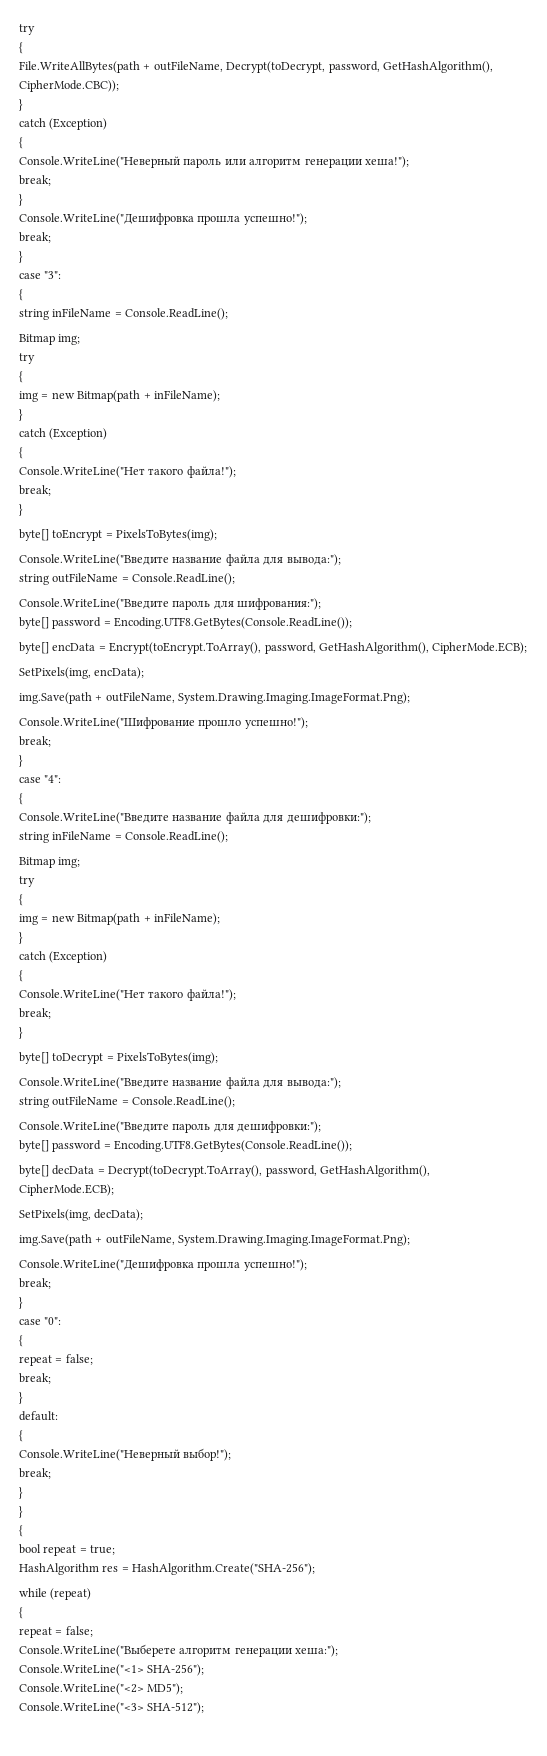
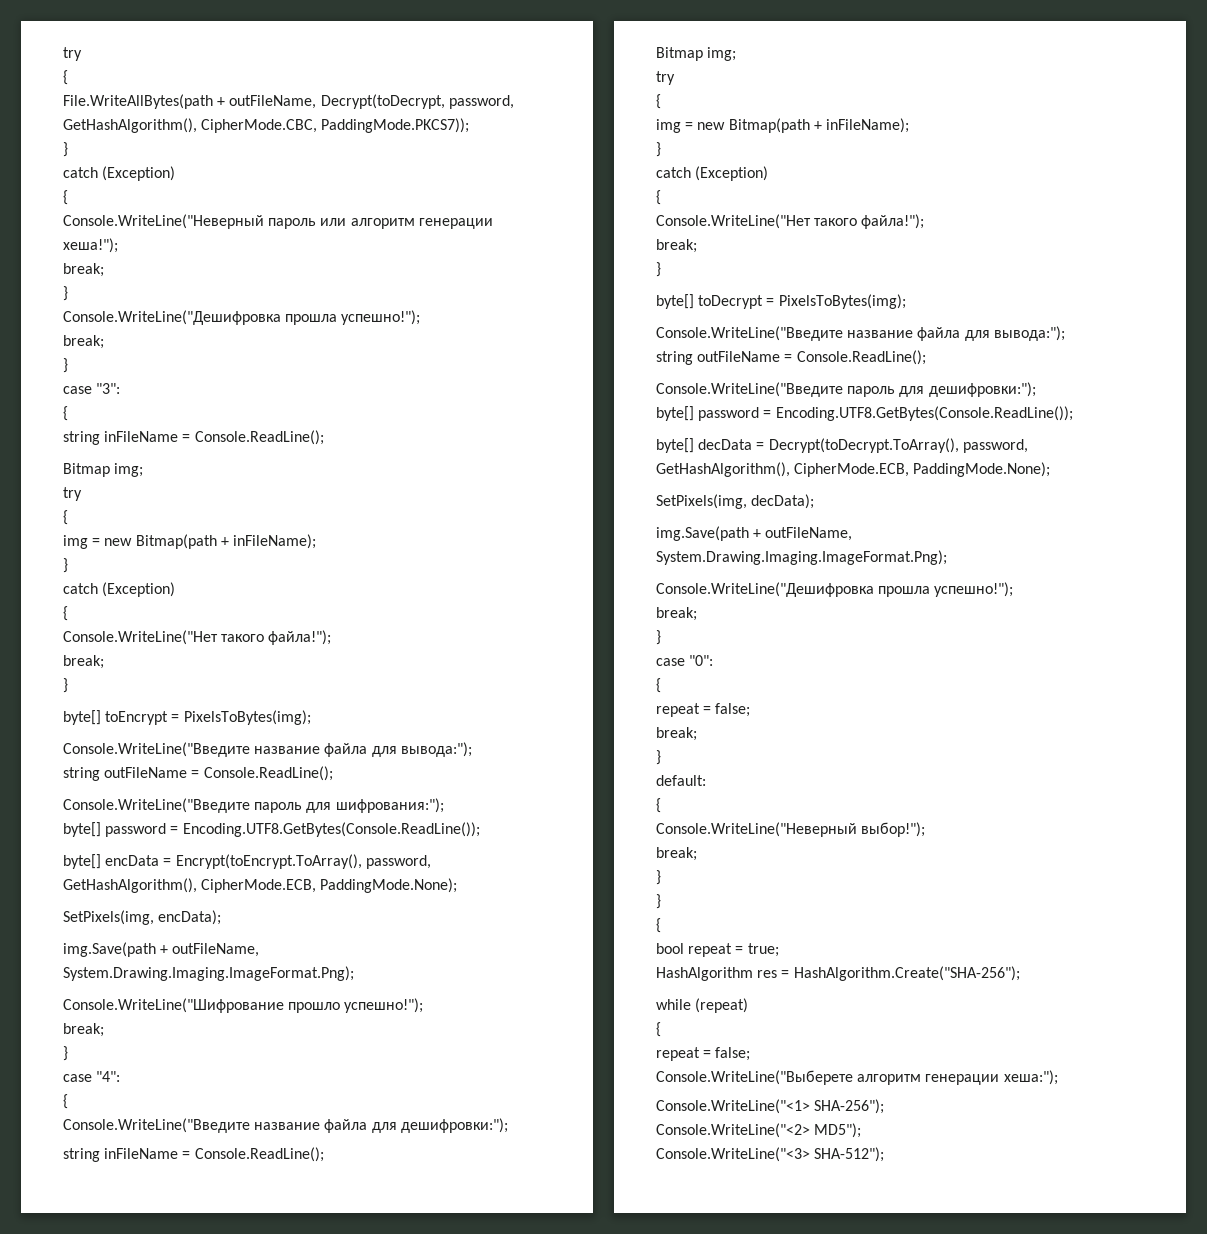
- File.WriteAllBytes(path + outFileName, Decrypt(toDecrypt, password, GetHashAlgorithm(), CipherMode.CBC));
+ File.WriteAllBytes(path + outFileName, Decrypt(toDecrypt, password, GetHashAlgorithm(), CipherMode.CBC, PaddingMode.PKCS7));
- byte[] encData = Encrypt(toEncrypt.ToArray(), password, GetHashAlgorithm(), CipherMode.ECB);
+ byte[] encData = Encrypt(toEncrypt.ToArray(), password, GetHashAlgorithm(), CipherMode.ECB, PaddingMode.None);
- byte[] decData = Decrypt(toDecrypt.ToArray(), password, GetHashAlgorithm(), CipherMode.ECB);
+ byte[] decData = Decrypt(toDecrypt.ToArray(), password, GetHashAlgorithm(), CipherMode.ECB, PaddingMode.None);

